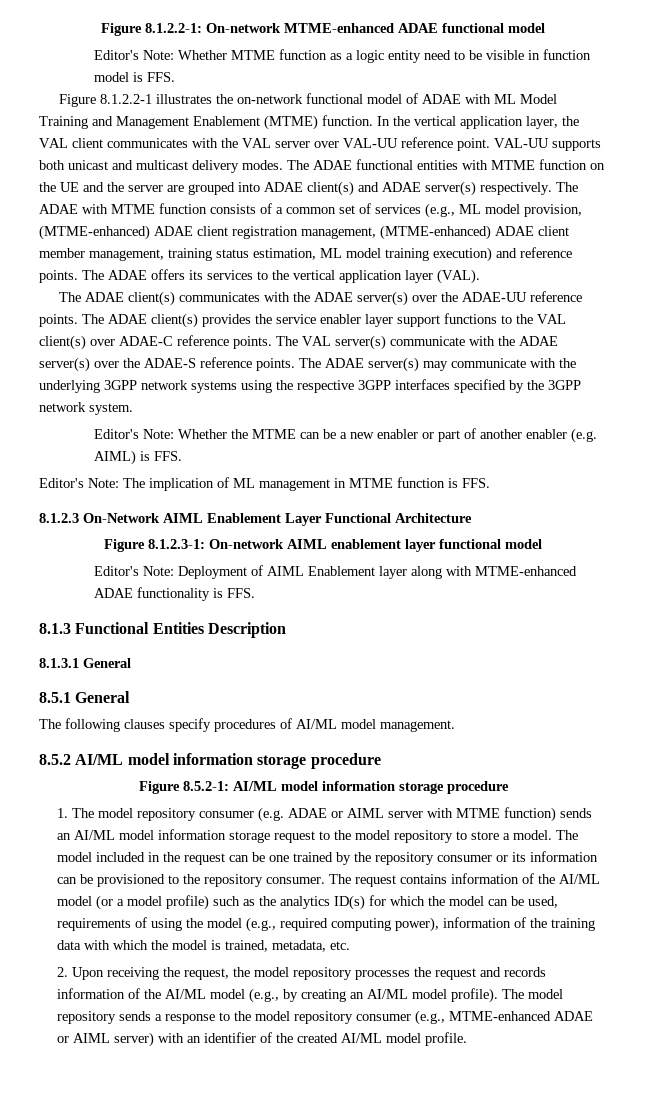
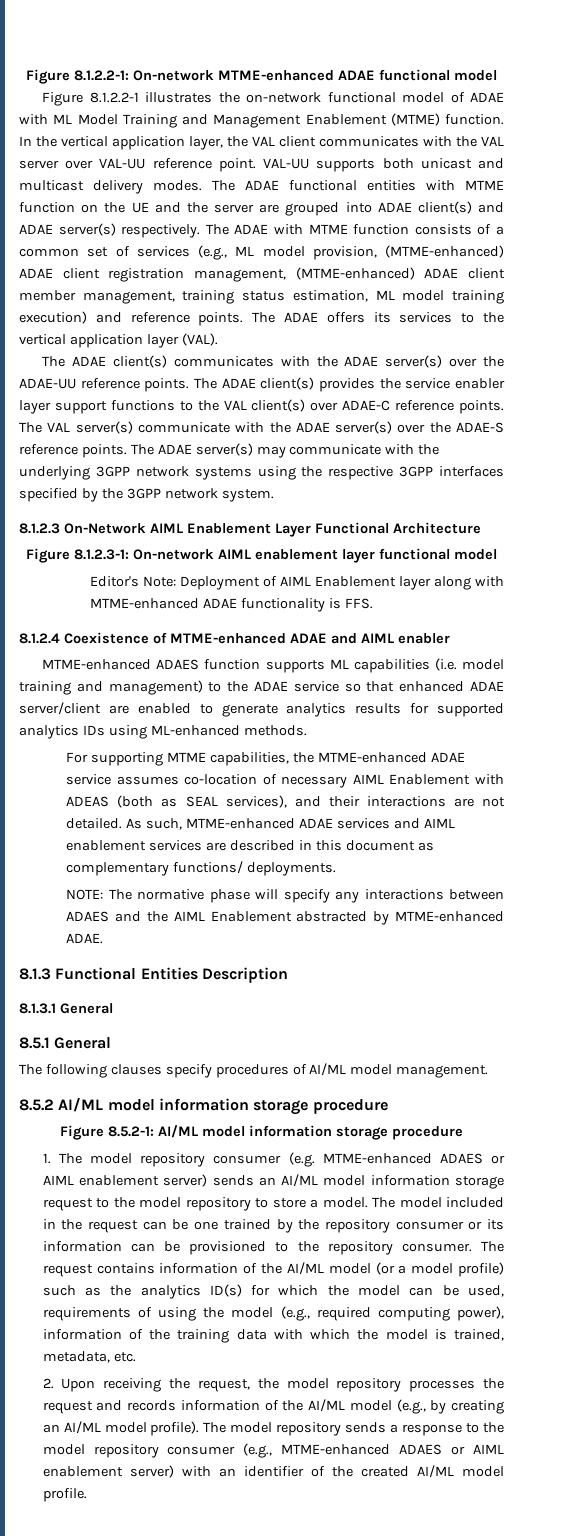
- Editor's Note: Whether MTME function as a logic entity need to be visible in function model is FFS.
- Editor's Note: Whether the MTME can be a new enabler or part of another enabler (e.g. AIML) is FFS.
- Editor's Note: The implication of ML management in MTME function is FFS.
+ 8.1.2.4 Coexistence of MTME-enhanced ADAE and AIML enabler
+ MTME-enhanced ADAES function supports ML capabilities (i.e. model training and management) to the ADAE service so that enhanced ADAE server/client are enabled to generate analytics results for supported analytics IDs using ML-enhanced methods.
+ For supporting MTME capabilities, the MTME-enhanced ADAE service assumes co-location of necessary AIML Enablement with ADEAS (both as SEAL services), and their interactions are not detailed. As such, MTME-enhanced ADAE services and AIML enablement services are described in this document as complementary functions/ deployments.
+ NOTE: The normative phase will specify any interactions between ADAES and the AIML Enablement abstracted by MTME-enhanced ADAE.
- 1. The model repository consumer (e.g. ADAE or AIML server with MTME function) sends an AI/ML model information storage request to the model repository to store a model.
+ 1. The model repository consumer (e.g. MTME-enhanced ADAES or AIML enablement server) sends an AI/ML model information storage request to the model repository to store a model.
- The model repository sends a response to the model repository consumer (e.g., MTME-enhanced ADAE or AIML server) with an identifier of the created AI/ML model profile.
+ The model repository sends a response to the model repository consumer (e.g., MTME-enhanced ADAES or AIML enablement server) with an identifier of the created AI/ML model profile.

